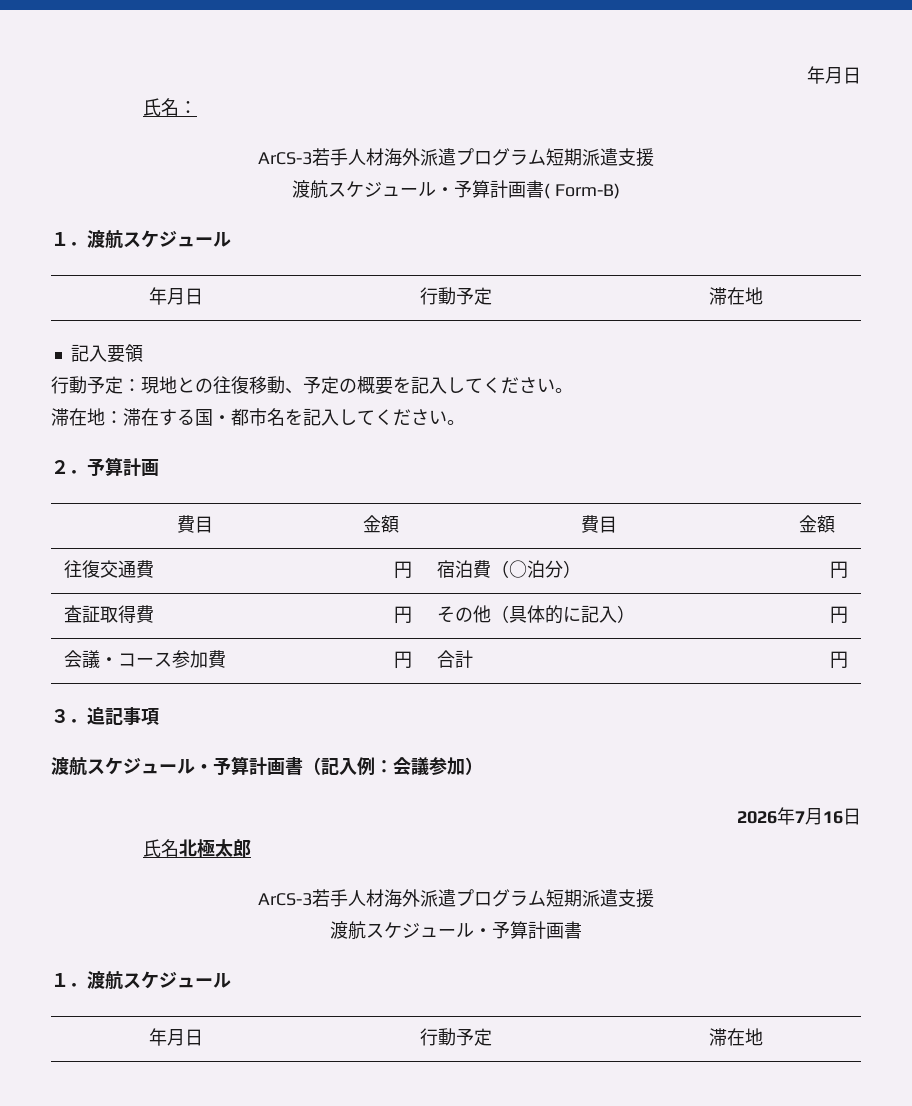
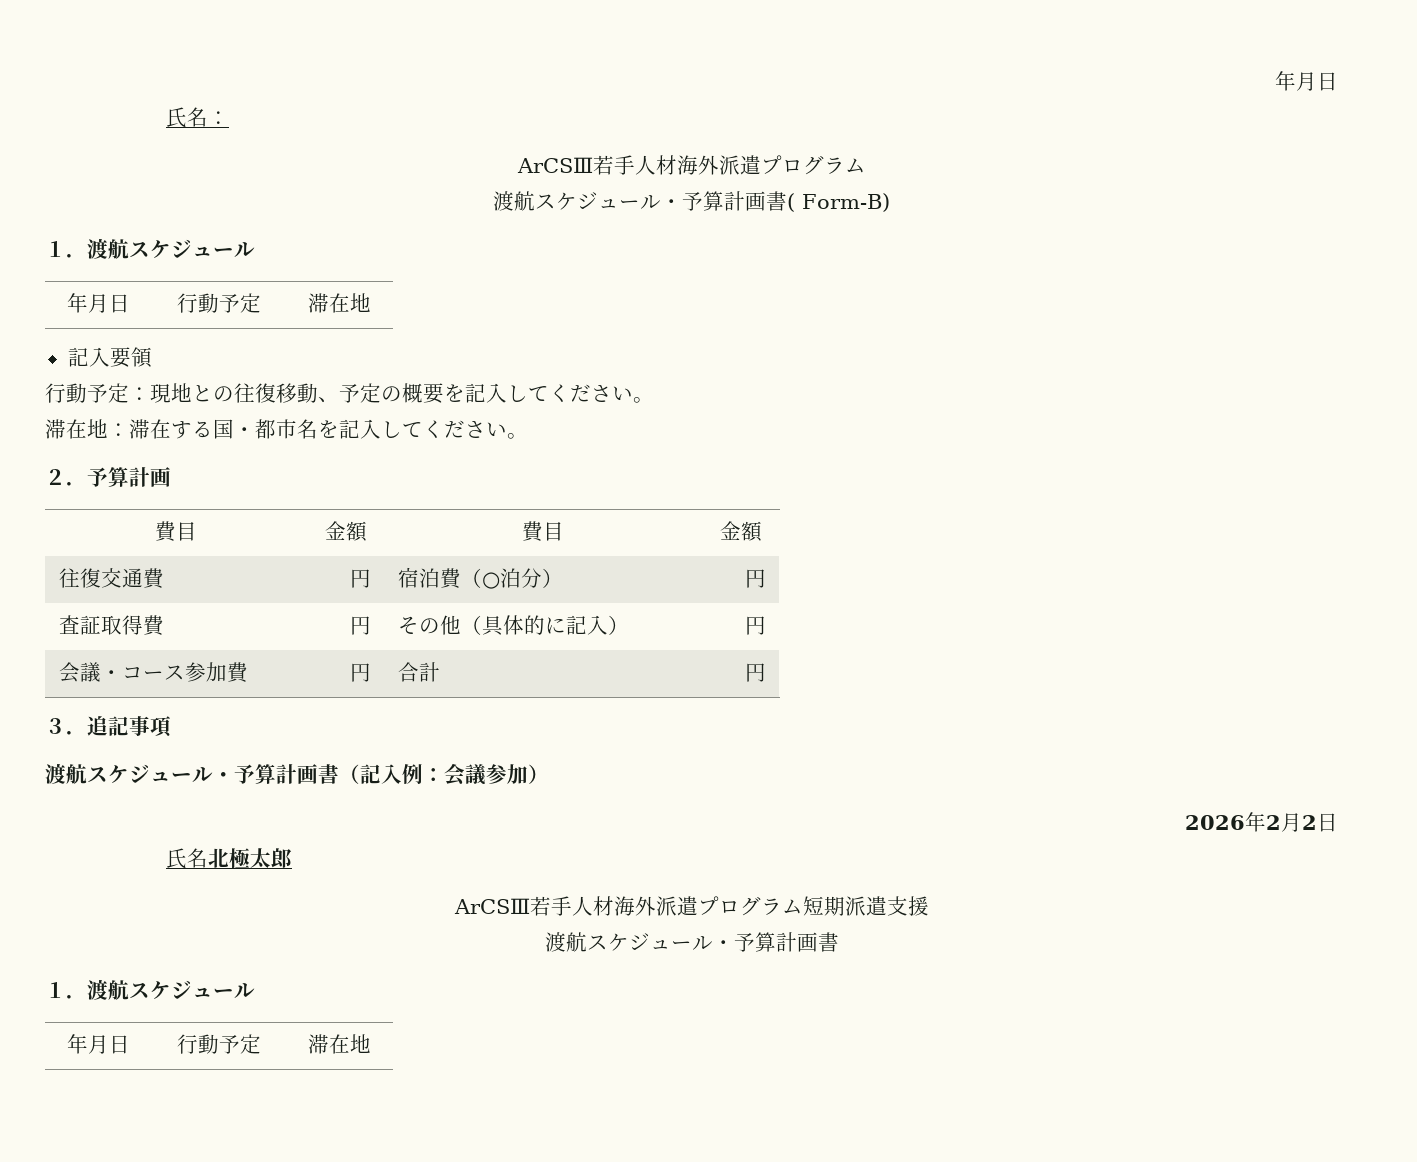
  氏名：
- ArCS-3若手人材海外派遣プログラム短期派遣支援
+ ArCSⅢ若手人材海外派遣プログラム
- 2026年7月16日
+ 2026年2月2日
  氏名北極太郎
- ArCS-3若手人材海外派遣プログラム短期派遣支援
+ ArCSⅢ若手人材海外派遣プログラム短期派遣支援

